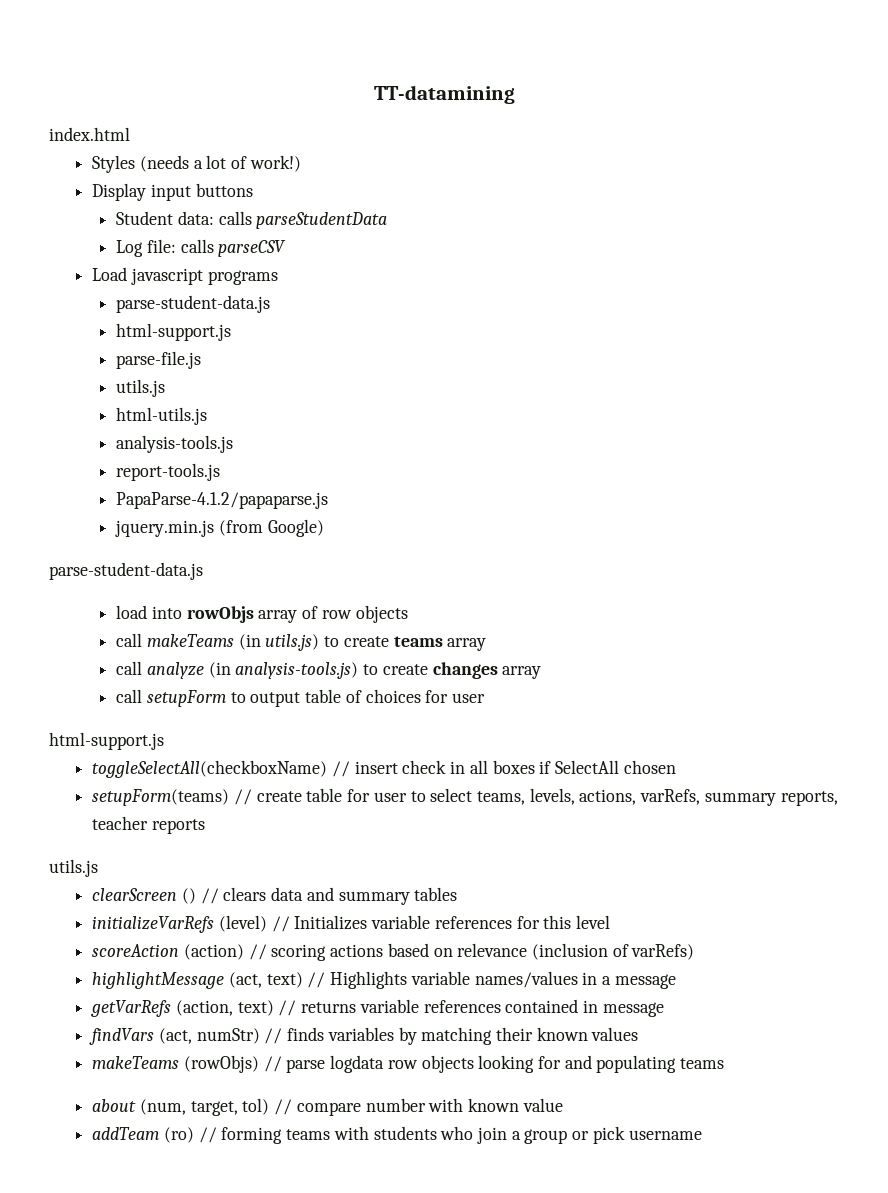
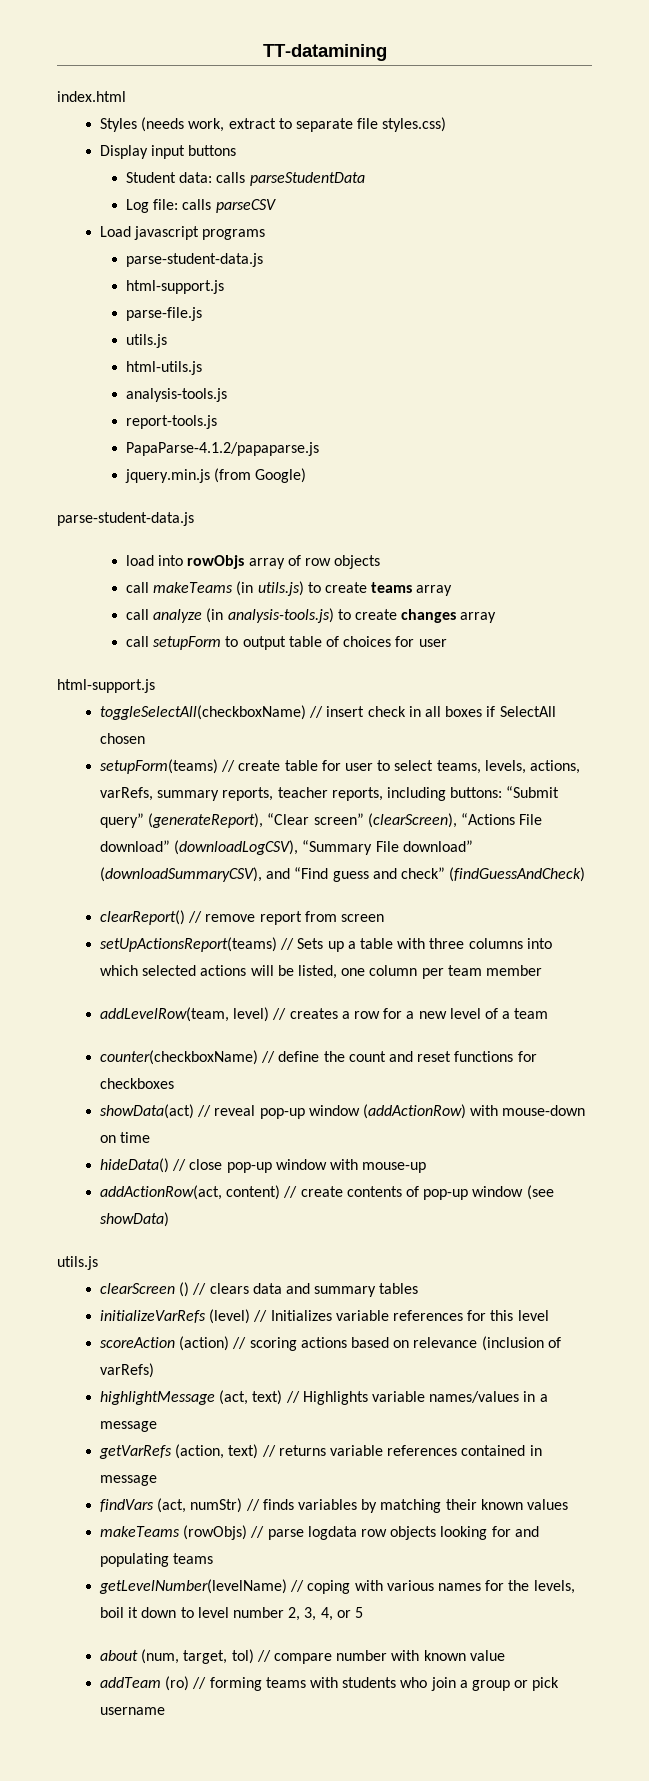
- Styles (needs a lot of work!)
+ Styles (needs work, extract to separate file styles.css)
- setupForm(teams) // create table for user to select teams, levels, actions, varRefs, summary reports, teacher reports
+ setupForm(teams) // create table for user to select teams, levels, actions, varRefs, summary reports, teacher reports, including buttons: “Submit query” (generateReport), “Clear screen” (clearScreen), “Actions File download” (downloadLogCSV), “Summary File download” (downloadSummaryCSV), and “Find guess and check” (findGuessAndCheck)
+ clearReport() // remove report from screen
+ setUpActionsReport(teams) // Sets up a table with three columns into which selected actions will be listed, one column per team member
+ addLevelRow(team, level) // creates a row for a new level of a team
+ counter(checkboxName) // define the count and reset functions for checkboxes
+ showData(act) // reveal pop-up window (addActionRow) with mouse-down on time
+ hideData() // close pop-up window with mouse-up
+ addActionRow(act, content) // create contents of pop-up window (see showData)
+ getLevelNumber(levelName) // coping with various names for the levels, boil it down to level number 2, 3, 4, or 5

